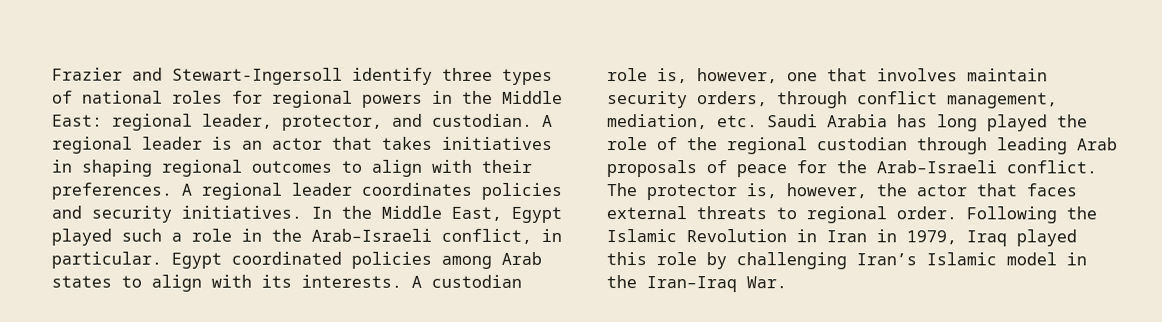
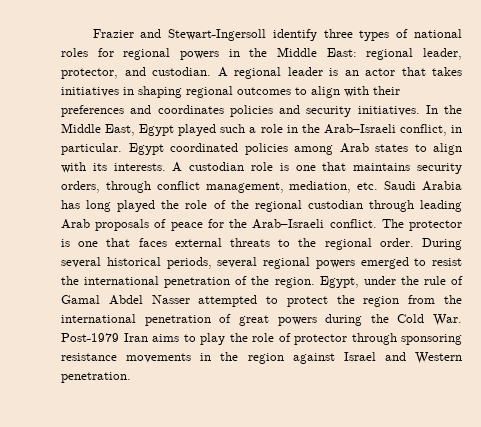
- A regional leader is an actor that takes initiatives in shaping regional outcomes to align with their preferences. A regional leader coordinates policies and security initiatives.
+ A regional leader is an actor that takes initiatives in shaping regional outcomes to align with their preferences and coordinates policies and security initiatives.
- A custodian role is, however, one that involves maintain security orders, through conflict management, mediation, etc. Saudi Arabia has long played the role of the regional custodian through leading Arab proposals of peace for the Arab–Israeli conflict.
+ A custodian role is one that maintains security orders, through conflict management, mediation, etc. Saudi Arabia has long played the role of the regional custodian through leading Arab proposals of peace for the Arab–Israeli conflict.
- The protector is, however, the actor that faces external threats to regional order.
+ The protector is one that faces external threats to the regional order.
- Following the Islamic Revolution in Iran in 1979, Iraq played this role by challenging Iran’s Islamic model in the Iran–Iraq War.
+ During several historical periods, several regional powers emerged to resist the international penetration of the region. Egypt, under the rule of Gamal Abdel Nasser attempted to protect the region from the international penetration of great powers during the Cold War. Post-1979 Iran aims to play the role of protector through sponsoring resistance movements in the region against Israel and Western penetration.

